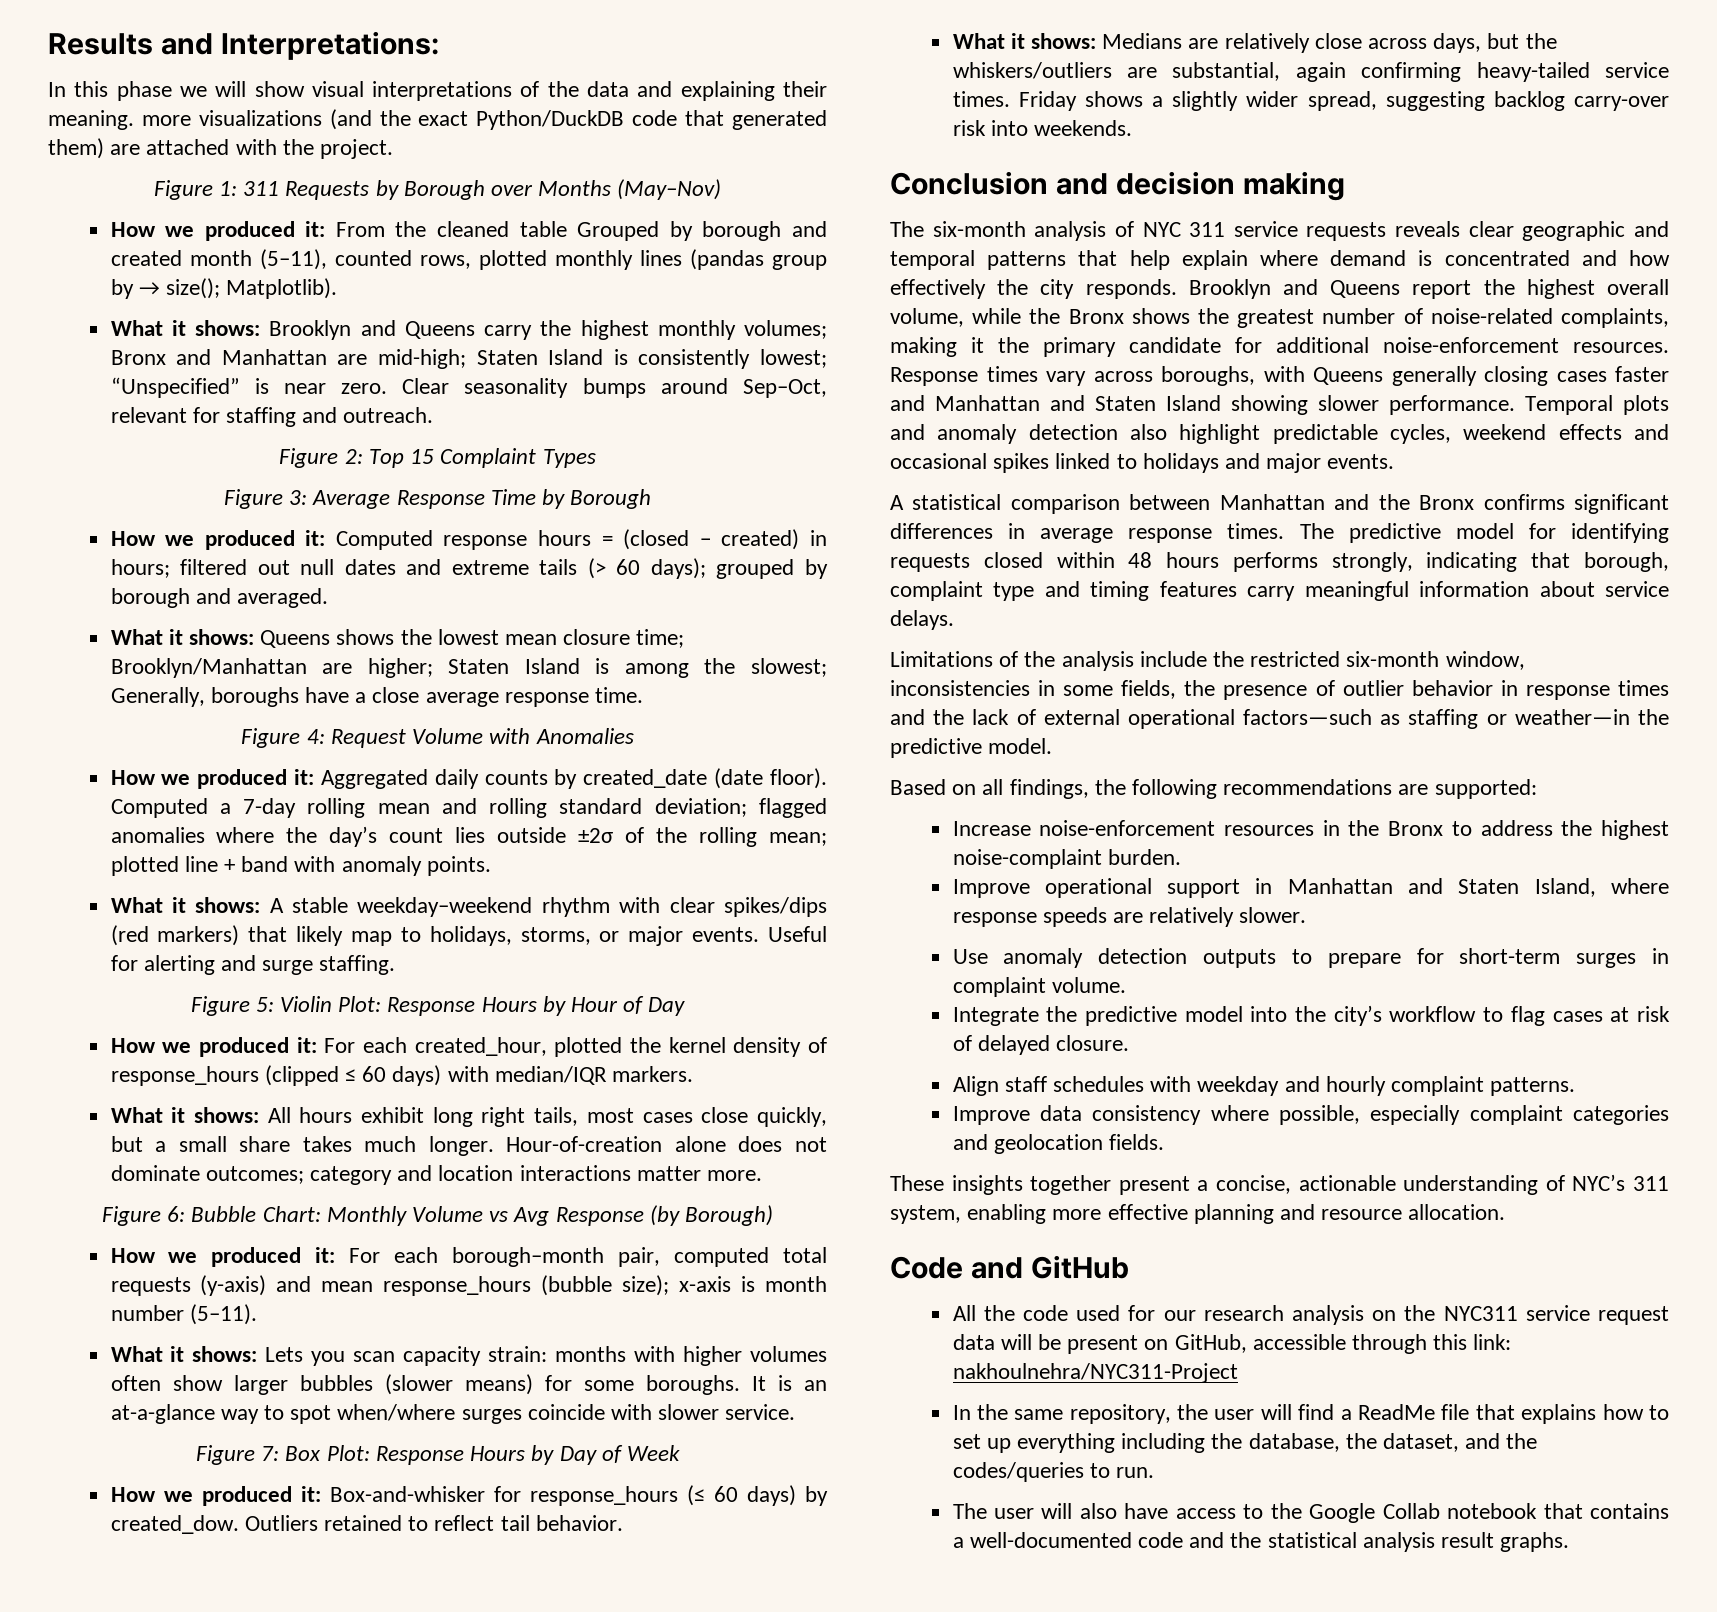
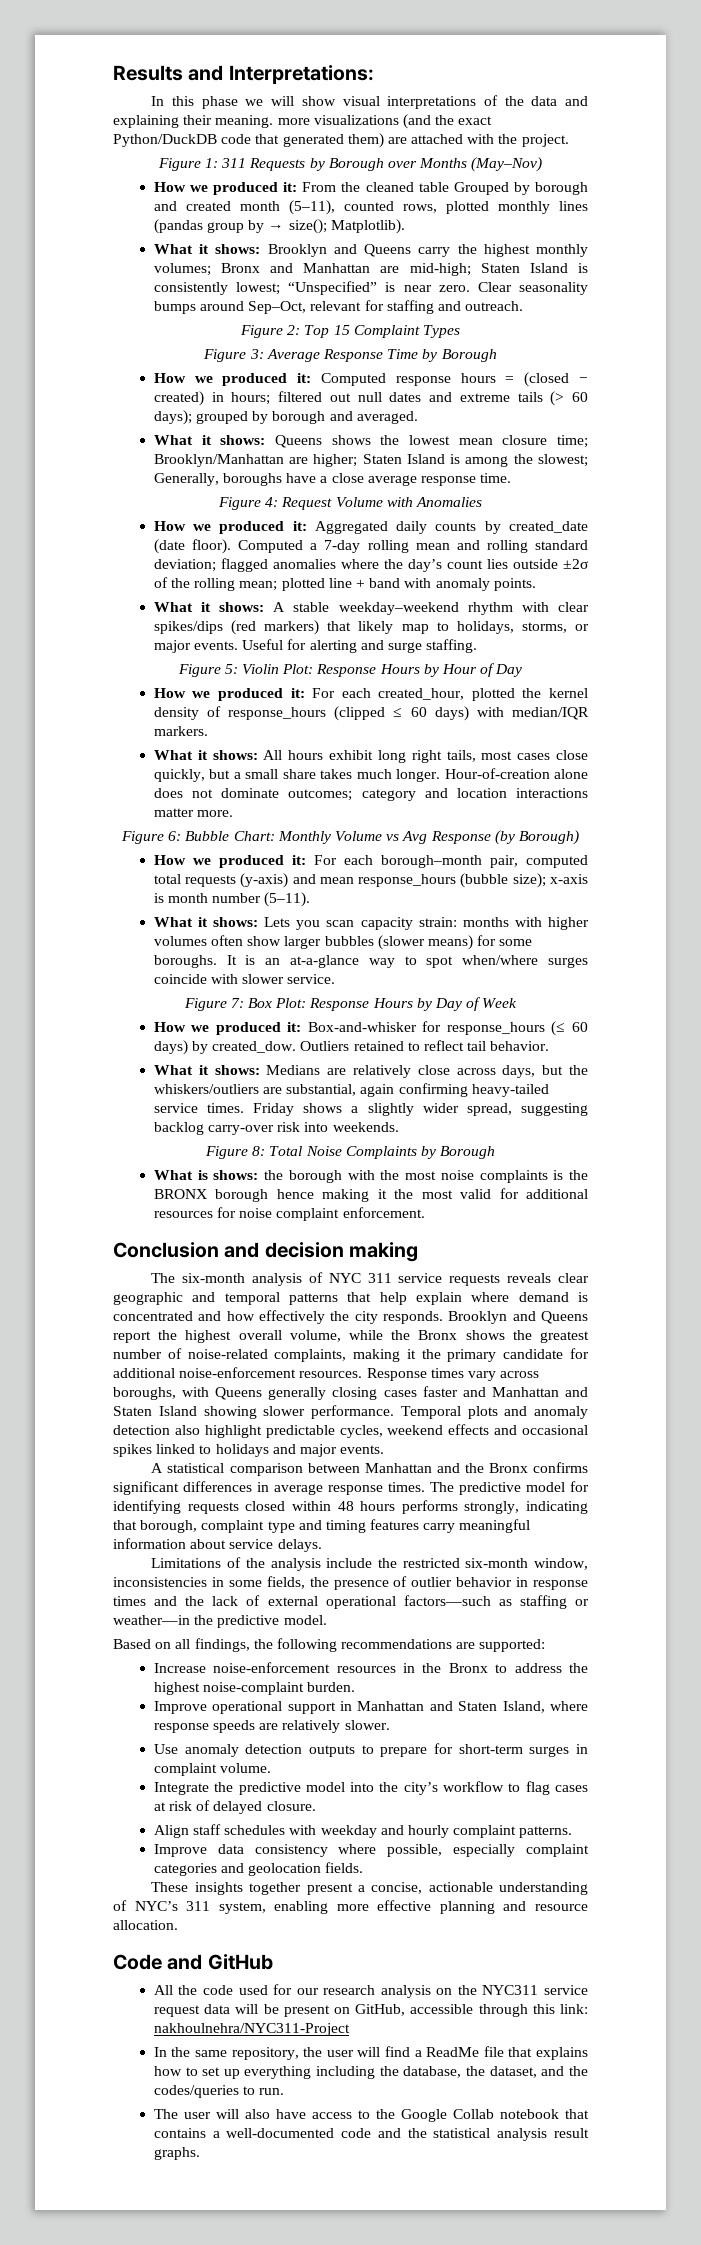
+ Figure 8: Total Noise Complaints by Borough
+ What is shows: the borough with the most noise complaints is the BRONX borough hence making it the most valid for additional resources for noise complaint enforcement.

